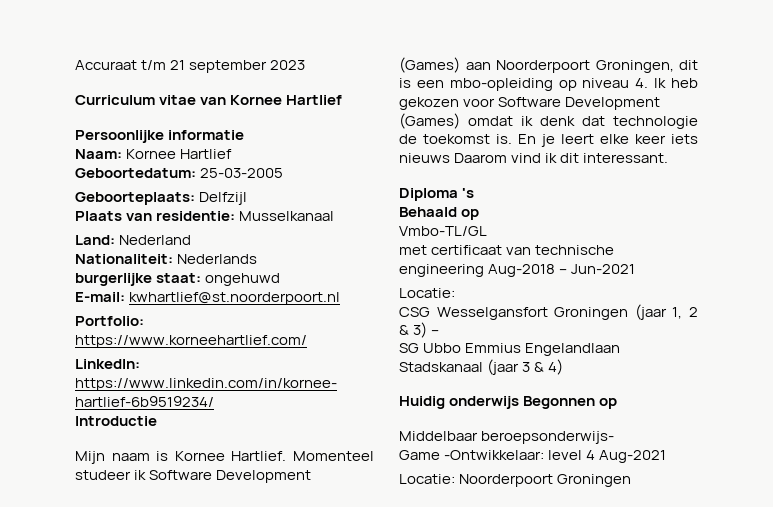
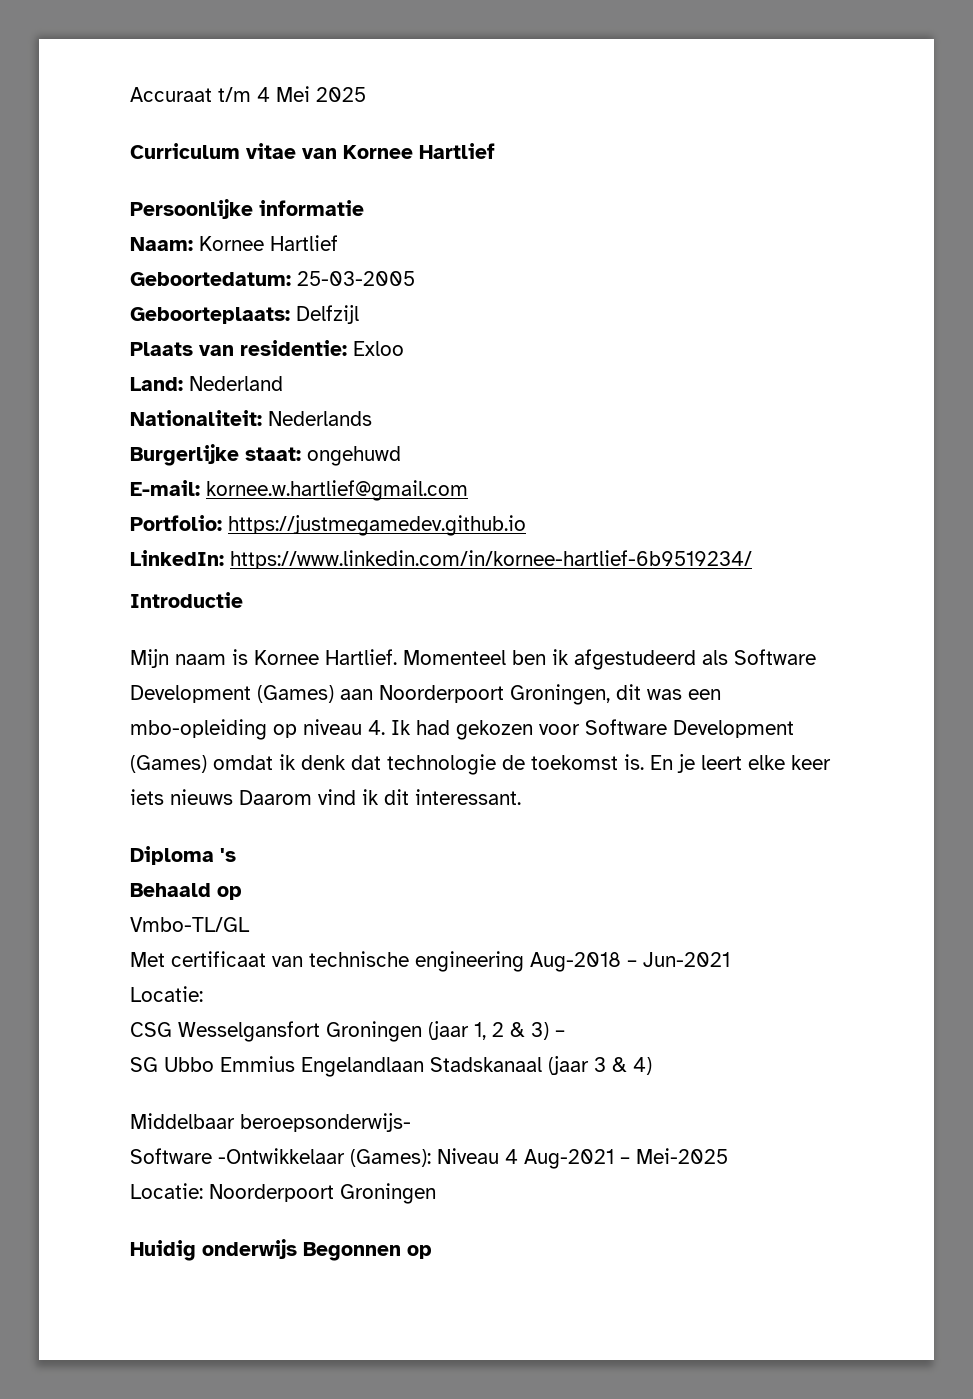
- Accuraat t/m 21 september 2023
+ Accuraat t/m 4 Mei 2025
- Plaats van residentie: Musselkanaal
+ Plaats van residentie: Exloo
- burgerlijke staat: ongehuwd
+ Burgerlijke staat: ongehuwd
- E-mail: kwhartlief@st.noorderpoort.nl
+ E-mail: kornee.w.hartlief@gmail.com
- Portfolio: https://www.korneehartlief.com/
+ Portfolio: https://justmegamedev.github.io
- Momenteel studeer ik Software Development (Games) aan Noorderpoort Groningen, dit is een mbo-opleiding op niveau 4. Ik heb gekozen voor Software Development (Games) omdat ik denk dat technologie de toekomst is.
+ Momenteel ben ik afgestudeerd als Software Development (Games) aan Noorderpoort Groningen, dit was een mbo-opleiding op niveau 4. Ik had gekozen voor Software Development (Games) omdat ik denk dat technologie de toekomst is.
- met certificaat van technische engineering Aug-2018 – Jun-2021
+ Met certificaat van technische engineering Aug-2018 – Jun-2021
+ Middelbaar beroepsonderwijs-
+ Software -Ontwikkelaar (Games): Niveau 4 Aug-2021 – Mei-2025
+ Locatie: Noorderpoort Groningen
  Huidig onderwijs Begonnen op
- Middelbaar beroepsonderwijs-
- Game -Ontwikkelaar: level 4 Aug-2021
- Locatie: Noorderpoort Groningen

